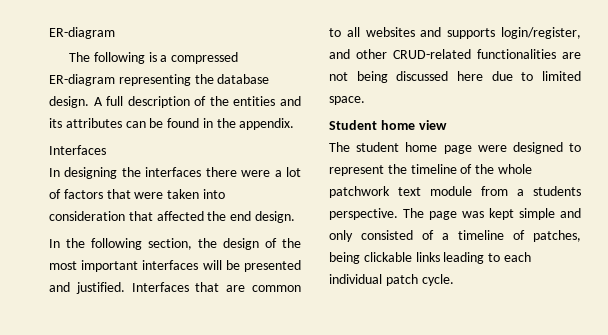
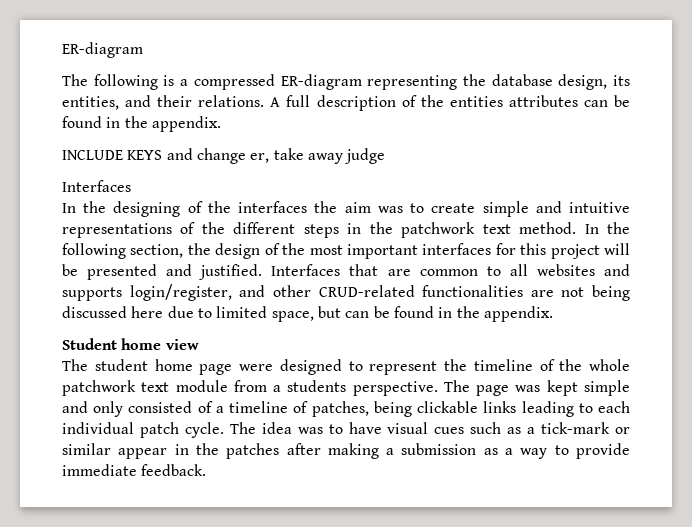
- The following is a compressed ER-diagram representing the database design.
+ The following is a compressed ER-diagram representing the database design, its entities, and their relations.
- A full description of the entities and its attributes can be found in the appendix.
+ A full description of the entities attributes can be found in the appendix.
+ INCLUDE KEYS and change er, take away judge
  Interfaces
- In designing the interfaces there were a lot of factors that were taken into consideration that affected the end design.
- In the following section, the design of the most important interfaces will be presented and justified.
+ In the designing of the interfaces the aim was to create simple and intuitive representations of the different steps in the patchwork text method. In the following section, the design of the most important interfaces for this project will be presented and justified.
- Interfaces that are common to all websites and supports login/register, and other CRUD-related functionalities are not being discussed here due to limited space.
+ Interfaces that are common to all websites and supports login/register, and other CRUD-related functionalities are not being discussed here due to limited space, but can be found in the appendix.
+ The idea was to have visual cues such as a tick-mark or similar appear in the patches after making a submission as a way to provide immediate feedback.

